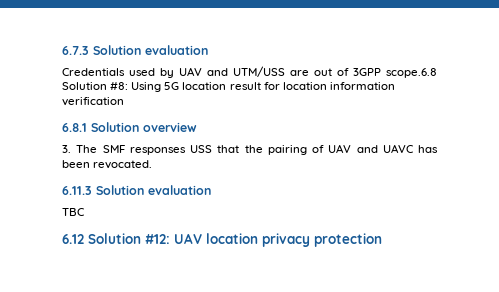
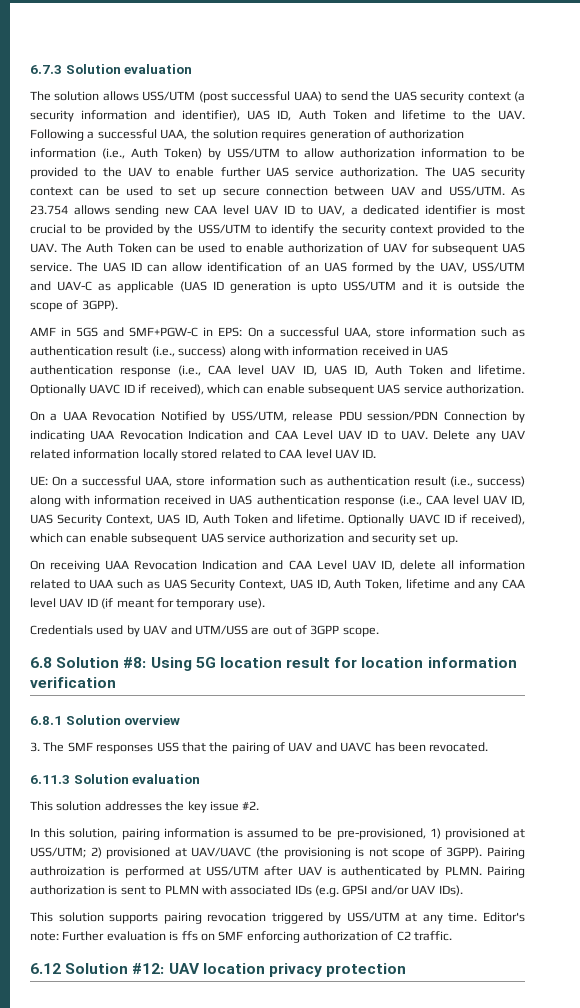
+ The solution allows USS/UTM (post successful UAA) to send the UAS security context (a security information and identifier), UAS ID, Auth Token and lifetime to the UAV. Following a successful UAA, the solution requires generation of authorization information (i.e., Auth Token) by USS/UTM to allow authorization information to be provided to the UAV to enable further UAS service authorization. The UAS security context can be used to set up secure connection between UAV and USS/UTM. As 23.754 allows sending new CAA level UAV ID to UAV, a dedicated identifier is most crucial to be provided by the USS/UTM to identify the security context provided to the UAV. The Auth Token can be used to enable authorization of UAV for subsequent UAS service. The UAS ID can allow identification of an UAS formed by the UAV, USS/UTM and UAV-C as applicable (UAS ID generation is upto USS/UTM and it is outside the scope of 3GPP).
+ AMF in 5GS and SMF+PGW-C in EPS: On a successful UAA, store information such as authentication result (i.e., success) along with information received in UAS authentication response (i.e., CAA level UAV ID, UAS ID, Auth Token and lifetime. Optionally UAVC ID if received), which can enable subsequent UAS service authorization.
+ On a UAA Revocation Notified by USS/UTM, release PDU session/PDN Connection by indicating UAA Revocation Indication and CAA Level UAV ID to UAV. Delete any UAV related information locally stored related to CAA level UAV ID.
+ UE: On a successful UAA, store information such as authentication result (i.e., success) along with information received in UAS authentication response (i.e., CAA level UAV ID, UAS Security Context, UAS ID, Auth Token and lifetime. Optionally UAVC ID if received), which can enable subsequent UAS service authorization and security set up.
+ On receiving UAA Revocation Indication and CAA Level UAV ID, delete all information related to UAA such as UAS Security Context, UAS ID, Auth Token, lifetime and any CAA level UAV ID (if meant for temporary use).
- Credentials used by UAV and UTM/USS are out of 3GPP scope.6.8 Solution #8: Using 5G location result for location information verification
+ Credentials used by UAV and UTM/USS are out of 3GPP scope.
+ 6.8 Solution #8: Using 5G location result for location information verification
- TBC
+ This solution addresses the key issue #2.
+ In this solution, pairing information is assumed to be pre-provisioned, 1) provisioned at USS/UTM; 2) provisioned at UAV/UAVC (the provisioning is not scope of 3GPP). Pairing authroization is performed at USS/UTM after UAV is authenticated by PLMN. Pairing authorization is sent to PLMN with associated IDs (e.g. GPSI and/or UAV IDs).
+ This solution supports pairing revocation triggered by USS/UTM at any time. Editor's note: Further evaluation is ffs on SMF enforcing authorization of C2 traffic.

